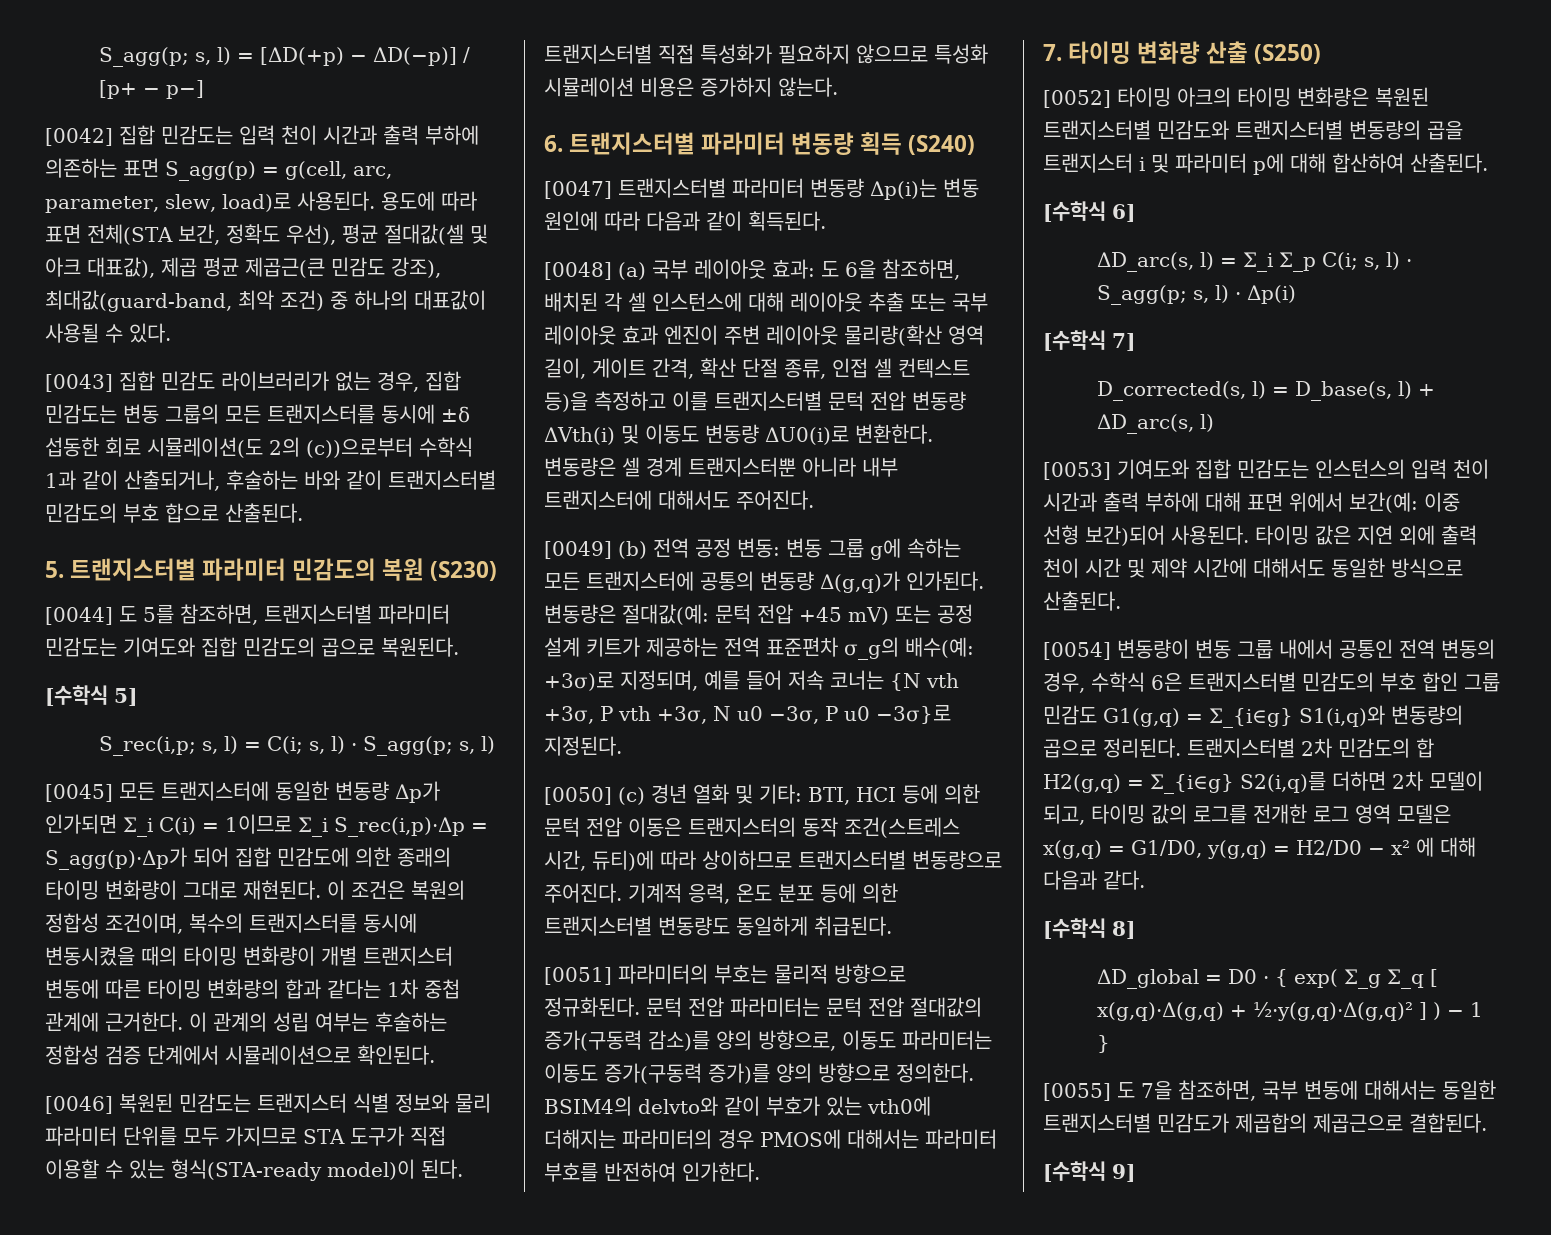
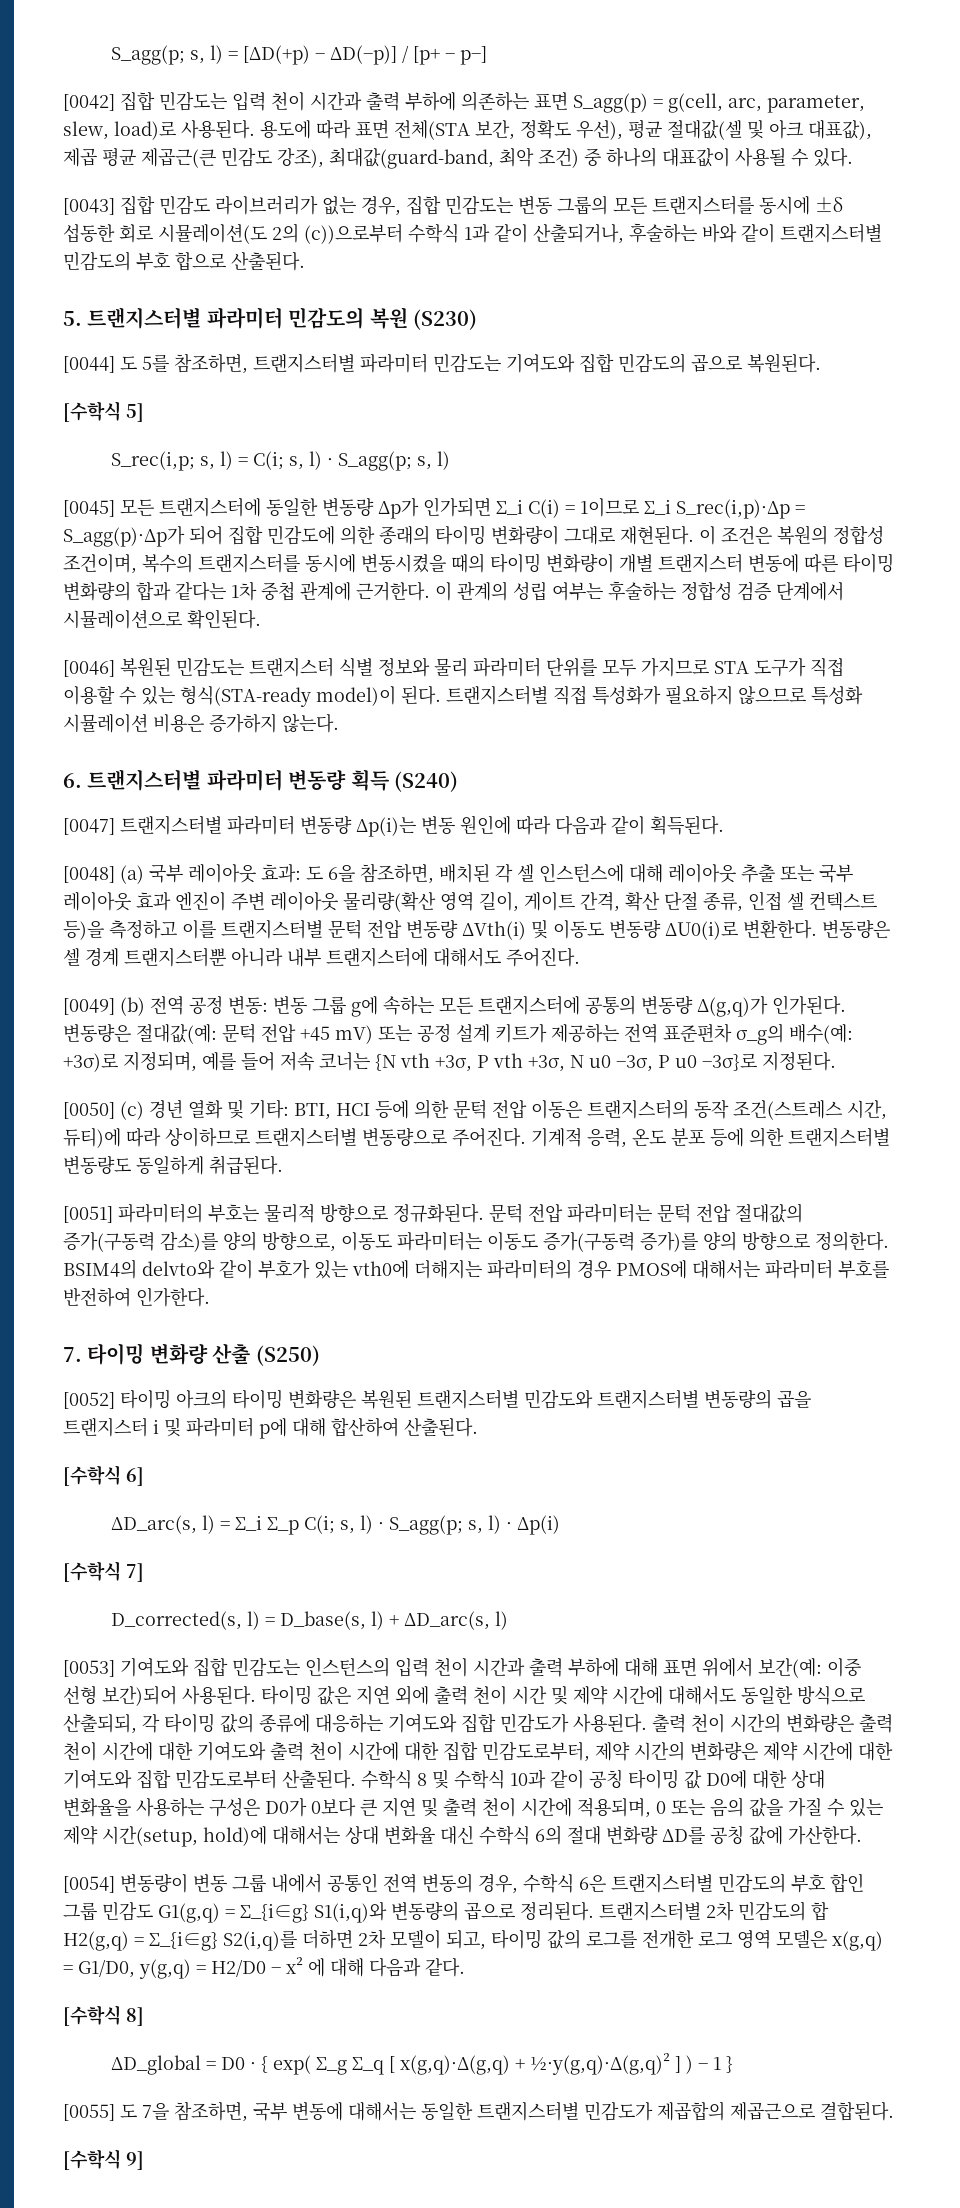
- 타이밍 값은 지연 외에 출력 천이 시간 및 제약 시간에 대해서도 동일한 방식으로 산출된다.
+ 타이밍 값은 지연 외에 출력 천이 시간 및 제약 시간에 대해서도 동일한 방식으로 산출되되, 각 타이밍 값의 종류에 대응하는 기여도와 집합 민감도가 사용된다. 출력 천이 시간의 변화량은 출력 천이 시간에 대한 기여도와 출력 천이 시간에 대한 집합 민감도로부터, 제약 시간의 변화량은 제약 시간에 대한 기여도와 집합 민감도로부터 산출된다. 수학식 8 및 수학식 10과 같이 공칭 타이밍 값 D0에 대한 상대 변화율을 사용하는 구성은 D0가 0보다 큰 지연 및 출력 천이 시간에 적용되며, 0 또는 음의 값을 가질 수 있는 제약 시간(setup, hold)에 대해서는 상대 변화율 대신 수학식 6의 절대 변화량 ΔD를 공칭 값에 가산한다.

